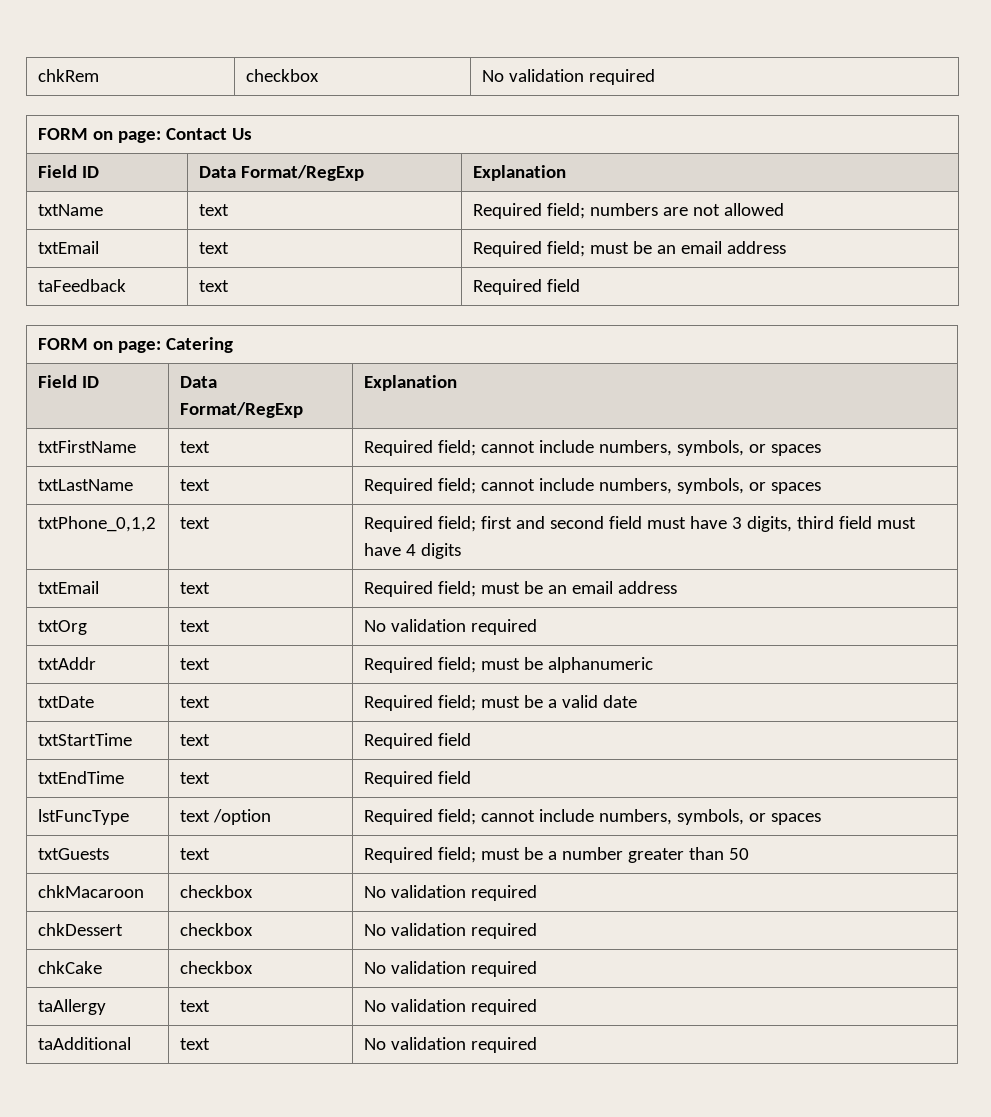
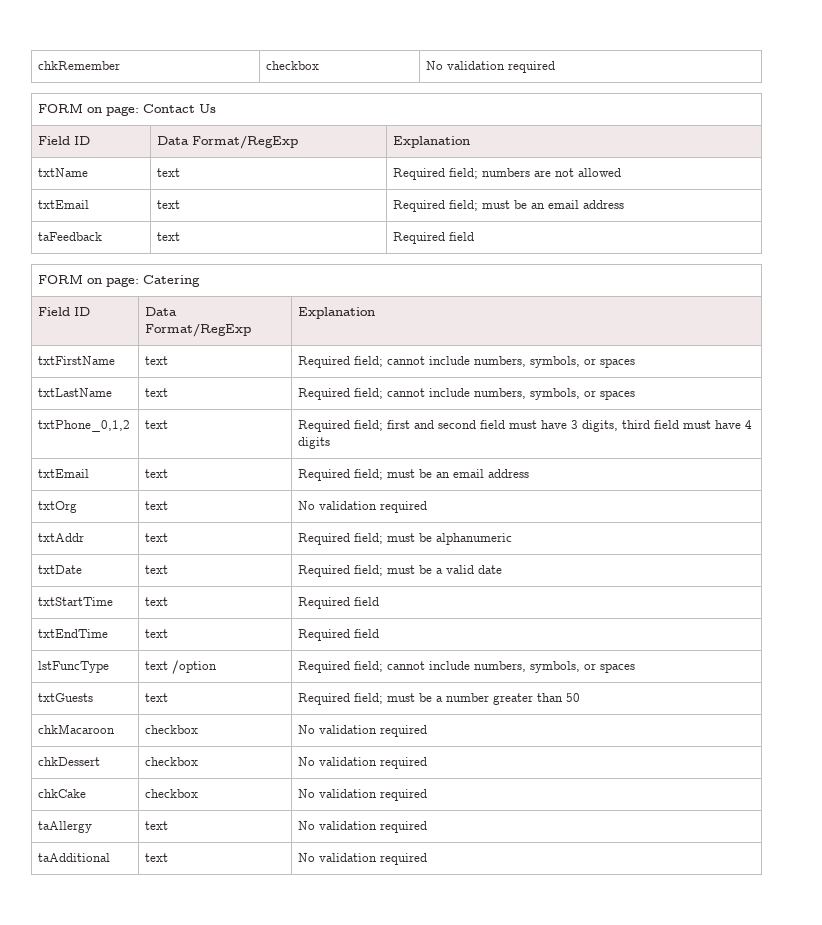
- chkRem | checkbox | No validation required
+ chkRemember | checkbox | No validation required

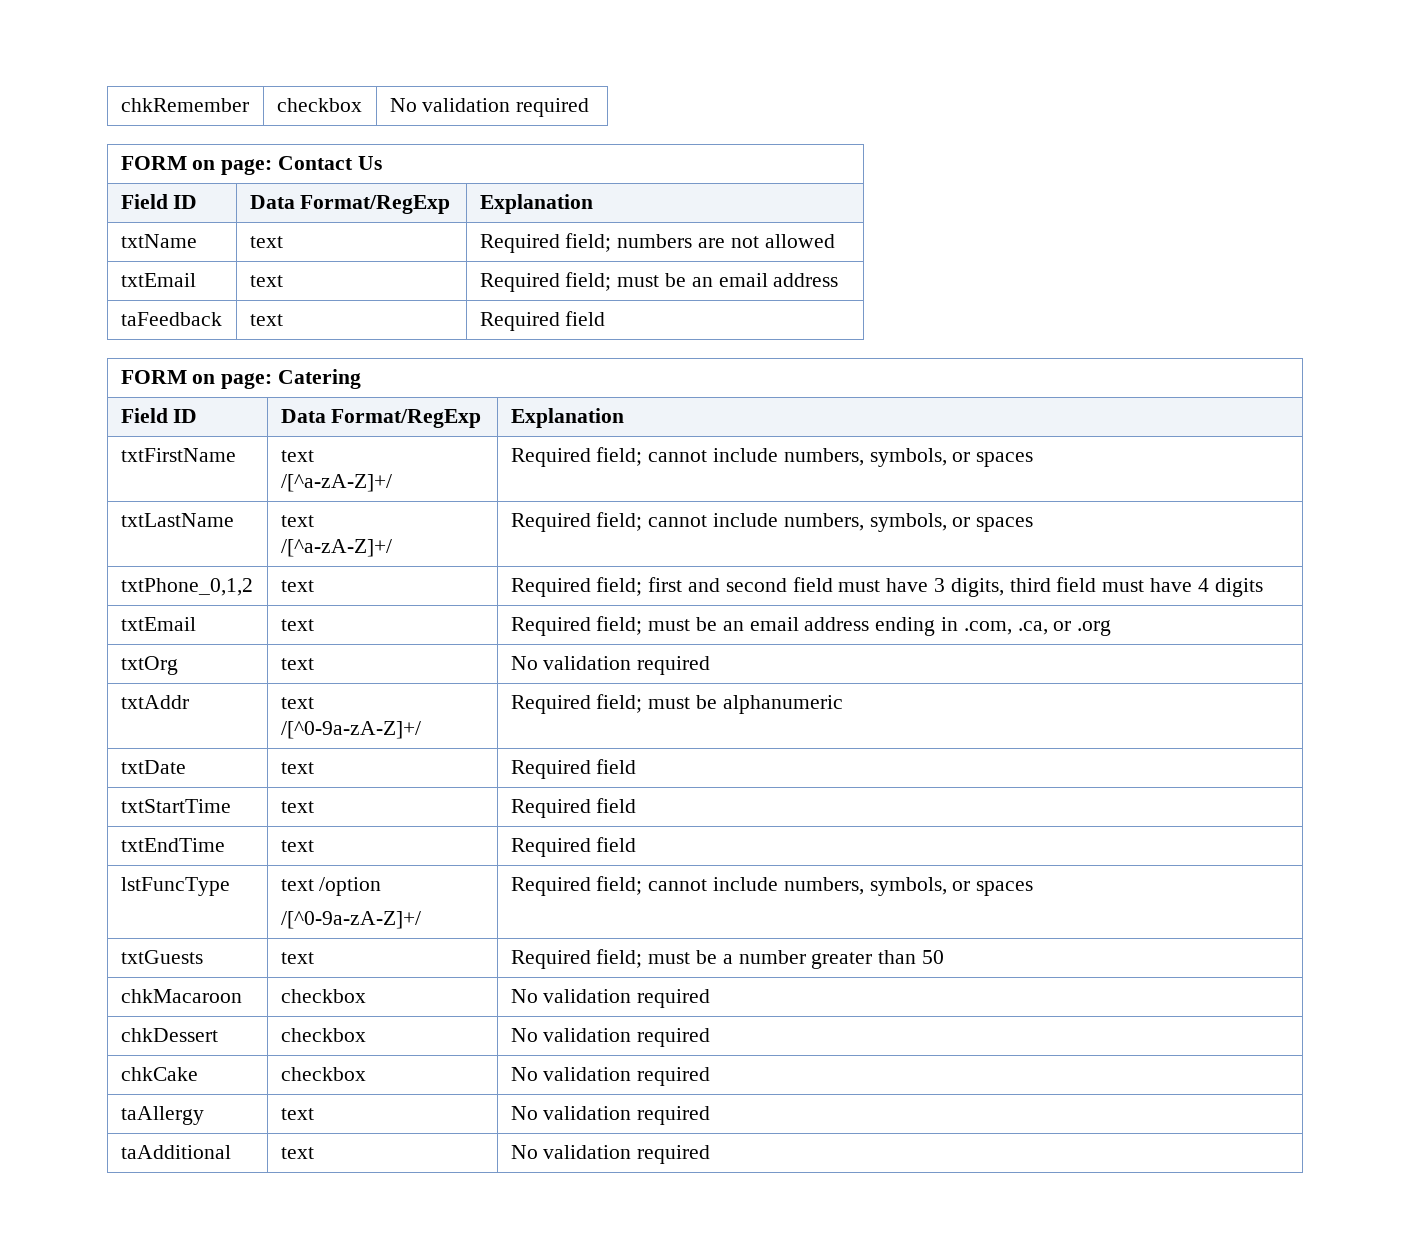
- txtFirstName | text | Required field; cannot include numbers, symbols, or spaces
+ txtFirstName | text
+ /[^a-zA-Z]+/ | Required field; cannot include numbers, symbols, or spaces
- txtLastName | text | Required field; cannot include numbers, symbols, or spaces
+ txtLastName | text
+ /[^a-zA-Z]+/ | Required field; cannot include numbers, symbols, or spaces
  txtPhone_0,1,2 | text | Required field; first and second field must have 3 digits, third field must have 4 digits
- txtEmail | text | Required field; must be an email address
+ txtEmail | text | Required field; must be an email address ending in .com, .ca, or .org
- txtAddr | text | Required field; must be alphanumeric
+ txtAddr | text
+ /[^0-9a-zA-Z]+/ | Required field; must be alphanumeric
- txtDate | text | Required field; must be a valid date
+ txtDate | text | Required field
- lstFuncType | text /option | Required field; cannot include numbers, symbols, or spaces
+ lstFuncType | text /option
+ /[^0-9a-zA-Z]+/ | Required field; cannot include numbers, symbols, or spaces

